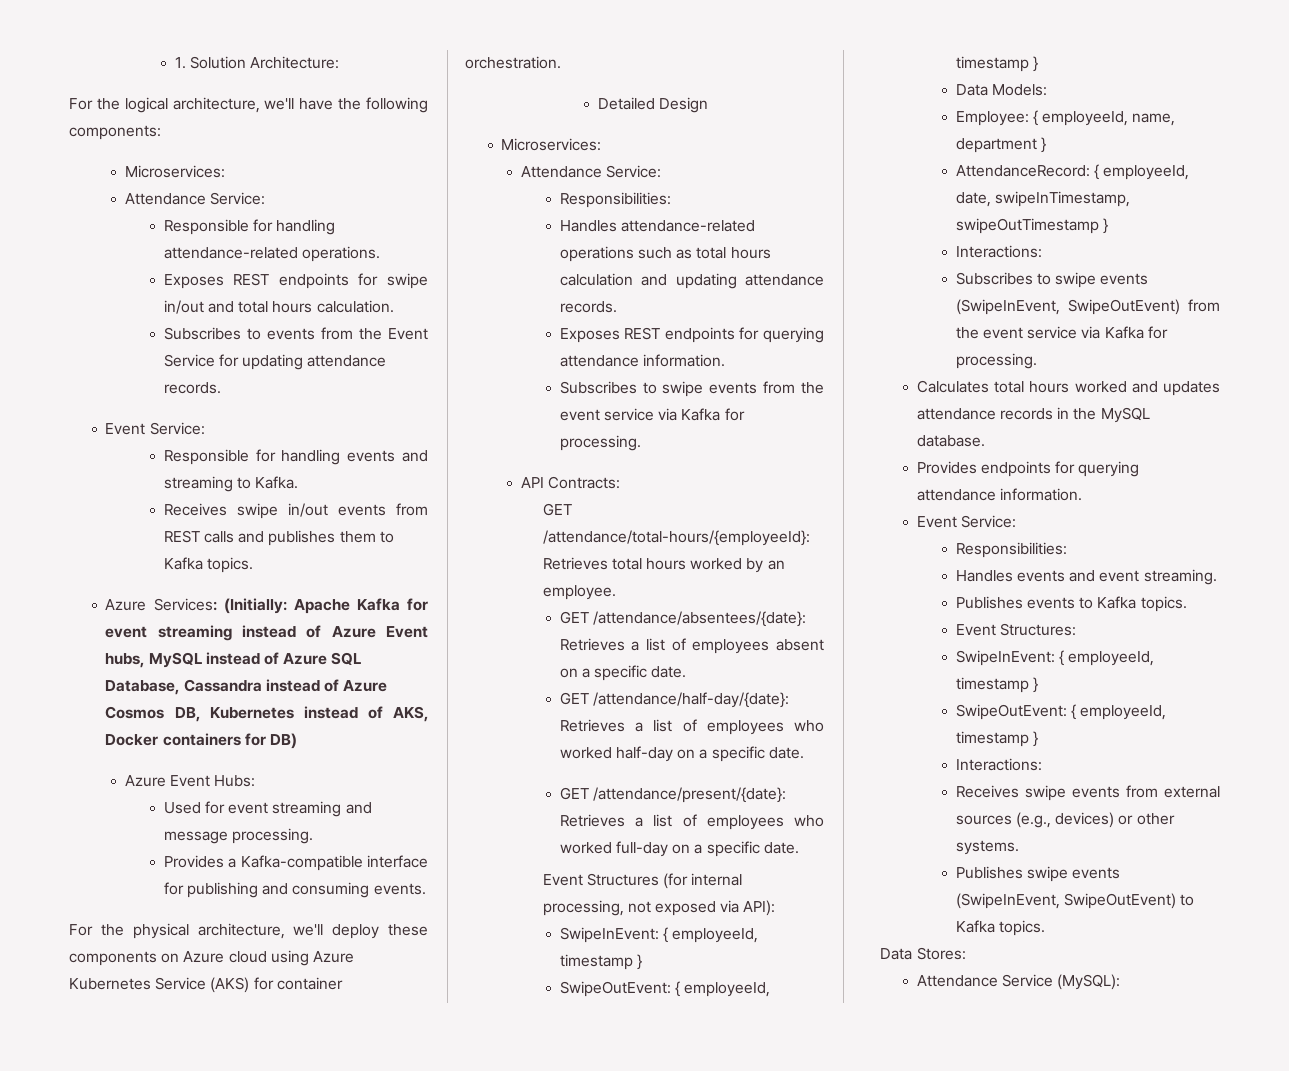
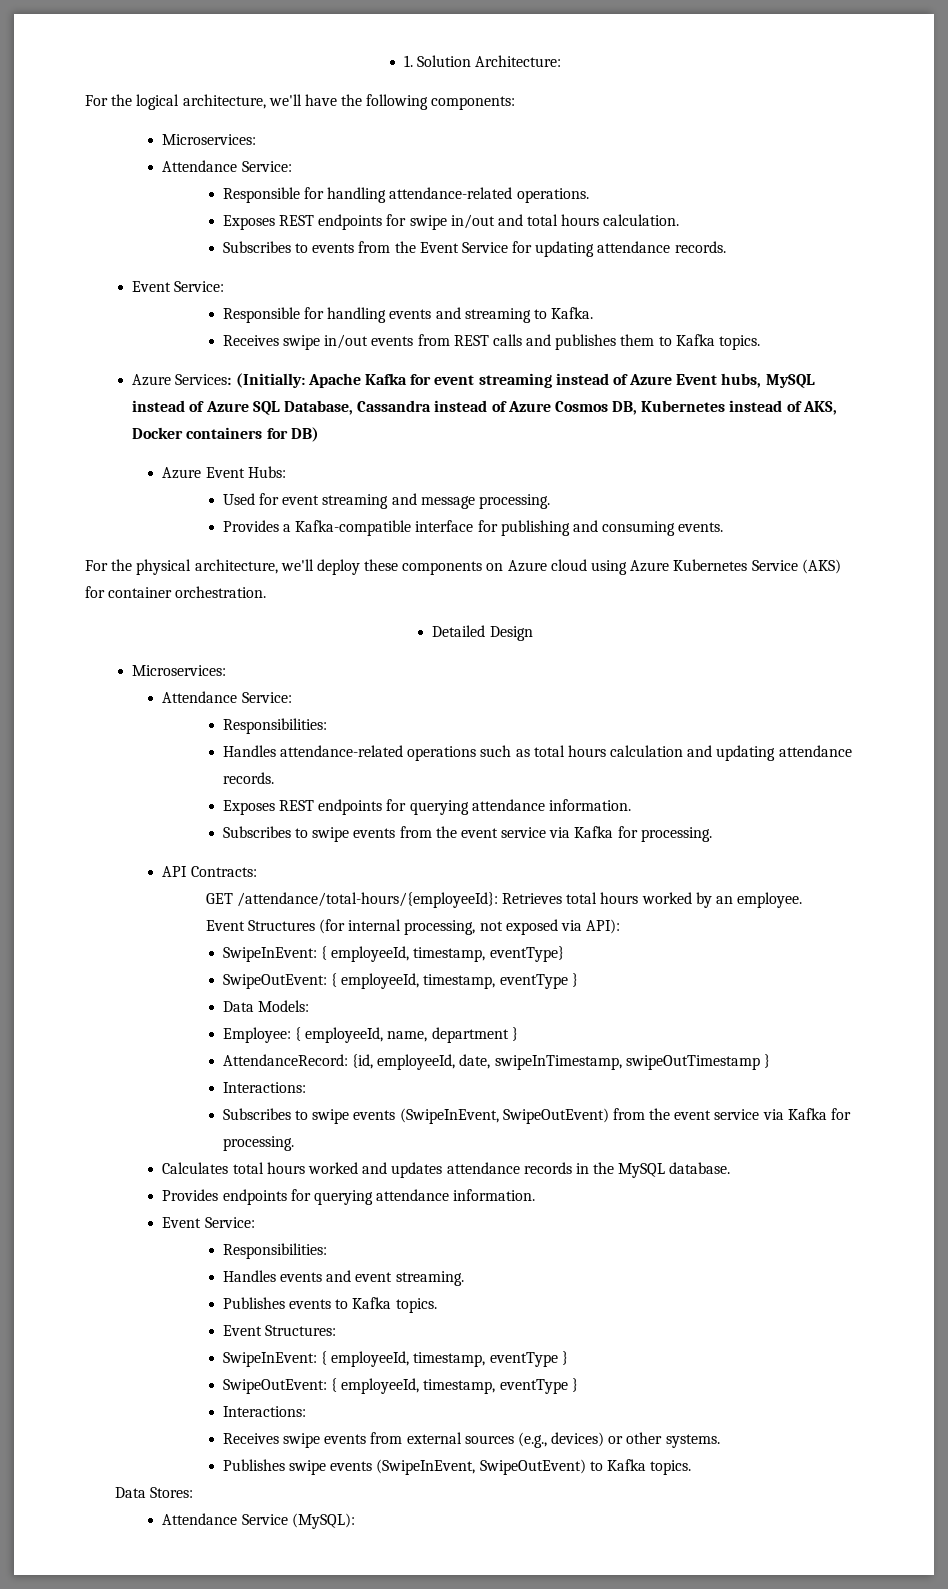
- GET /attendance/absentees/{date}: Retrieves a list of employees absent on a specific date.
- GET /attendance/half-day/{date}: Retrieves a list of employees who worked half-day on a specific date.
- GET /attendance/present/{date}: Retrieves a list of employees who worked full-day on a specific date.
  Event Structures (for internal processing, not exposed via API):
- SwipeInEvent: { employeeId, timestamp }
- SwipeOutEvent: { employeeId, timestamp }
+ SwipeInEvent: { employeeId, timestamp, eventType}
+ SwipeOutEvent: { employeeId, timestamp, eventType }
- AttendanceRecord: { employeeId, date, swipeInTimestamp, swipeOutTimestamp }
+ AttendanceRecord: {id, employeeId, date, swipeInTimestamp, swipeOutTimestamp }
  Event Structures:
- SwipeInEvent: { employeeId, timestamp }
- SwipeOutEvent: { employeeId, timestamp }
+ SwipeInEvent: { employeeId, timestamp, eventType }
+ SwipeOutEvent: { employeeId, timestamp, eventType }

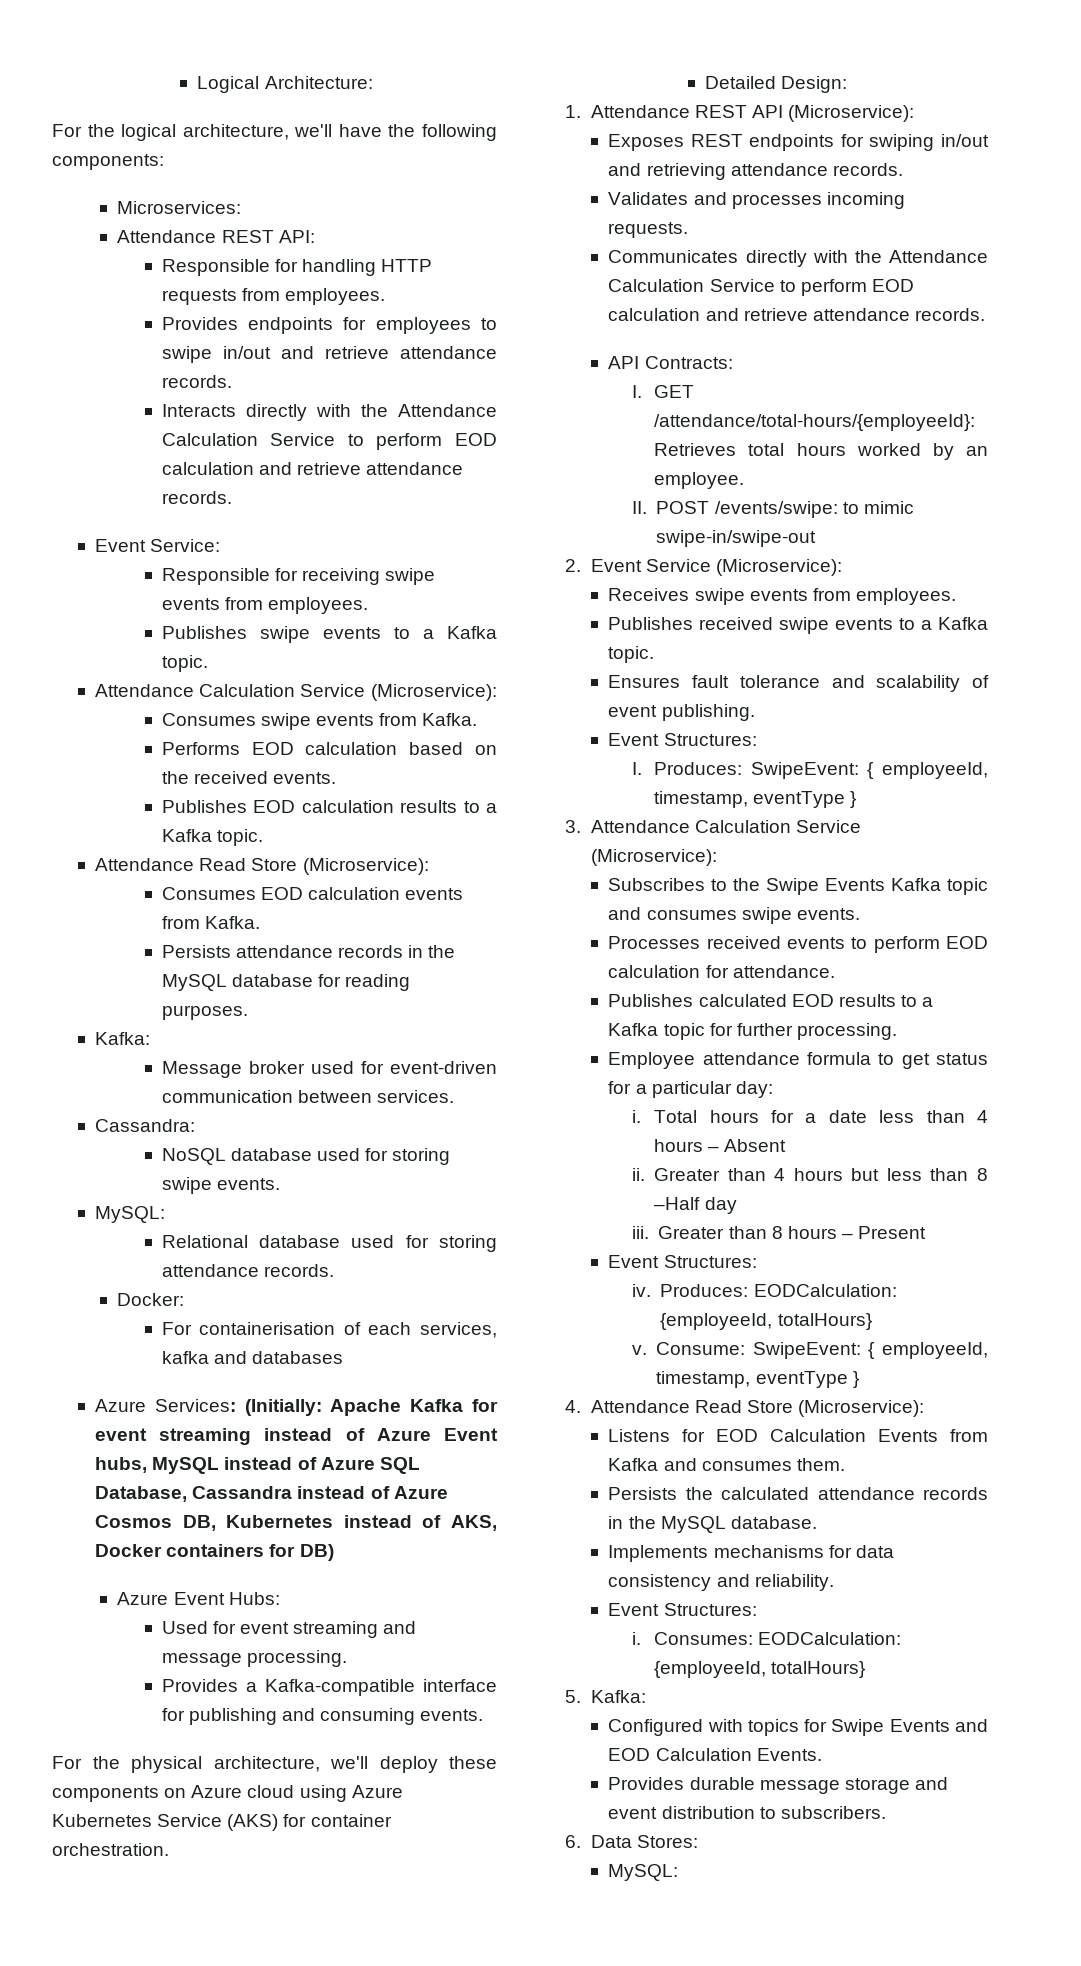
- 1. Solution Architecture:
+ Logical Architecture:
  For the logical architecture, we'll have the following components:
  Microservices:
- Attendance Service:
- Responsible for handling attendance-related operations.
- Exposes REST endpoints for swipe in/out and total hours calculation.
- Subscribes to events from the Event Service for updating attendance records.
+ Attendance REST API:
+ Responsible for handling HTTP requests from employees.
+ Provides endpoints for employees to swipe in/out and retrieve attendance records.
+ Interacts directly with the Attendance Calculation Service to perform EOD calculation and retrieve attendance records.
- Responsible for handling events and streaming to Kafka.
- Receives swipe in/out events from REST calls and publishes them to Kafka topics.
+ Responsible for receiving swipe events from employees.
+ Publishes swipe events to a Kafka topic.
+ Attendance Calculation Service (Microservice):
+ Consumes swipe events from Kafka.
+ Performs EOD calculation based on the received events.
+ Publishes EOD calculation results to a Kafka topic.
+ Attendance Read Store (Microservice):
+ Consumes EOD calculation events from Kafka.
+ Persists attendance records in the MySQL database for reading purposes.
+ Kafka:
+ Message broker used for event-driven communication between services.
+ Cassandra:
+ NoSQL database used for storing swipe events.
+ MySQL:
+ Relational database used for storing attendance records.
+ Docker:
+ For containerisation of each services, kafka and databases
- Detailed Design
- Microservices:
- Attendance Service:
- Responsibilities:
- Handles attendance-related operations such as total hours calculation and updating attendance records.
- Exposes REST endpoints for querying attendance information.
- Subscribes to swipe events from the event service via Kafka for processing.
+ Detailed Design:
+ 1. Attendance REST API (Microservice):
+ Exposes REST endpoints for swiping in/out and retrieving attendance records.
+ Validates and processes incoming requests.
+ Communicates directly with the Attendance Calculation Service to perform EOD calculation and retrieve attendance records.
- GET /attendance/total-hours/{employeeId}: Retrieves total hours worked by an employee.
+ I. GET /attendance/total-hours/{employeeId}: Retrieves total hours worked by an employee.
- Event Structures (for internal processing, not exposed via API):
- SwipeInEvent: { employeeId, timestamp, eventType}
- SwipeOutEvent: { employeeId, timestamp, eventType }
- Data Models:
- Employee: { employeeId, name, department }
- AttendanceRecord: {id, employeeId, date, swipeInTimestamp, swipeOutTimestamp }
- Interactions:
- Subscribes to swipe events (SwipeInEvent, SwipeOutEvent) from the event service via Kafka for processing.
- Calculates total hours worked and updates attendance records in the MySQL database.
+ II. POST /events/swipe: to mimic swipe-in/swipe-out
+ 2. Event Service (Microservice):
+ Receives swipe events from employees.
+ Publishes received swipe events to a Kafka topic.
+ Ensures fault tolerance and scalability of event publishing.
+ Event Structures:
+ I. Produces: SwipeEvent: { employeeId, timestamp, eventType }
+ 3. Attendance Calculation Service (Microservice):
+ Subscribes to the Swipe Events Kafka topic and consumes swipe events.
+ Processes received events to perform EOD calculation for attendance.
+ Publishes calculated EOD results to a Kafka topic for further processing.
+ Employee attendance formula to get status for a particular day:
+ i. Total hours for a date less than 4 hours – Absent
+ ii. Greater than 4 hours but less than 8 –Half day
+ iii. Greater than 8 hours – Present
+ Event Structures:
+ iv. Produces: EODCalculation: {employeeId, totalHours}
+ v. Consume: SwipeEvent: { employeeId, timestamp, eventType }
+ 4. Attendance Read Store (Microservice):
+ Listens for EOD Calculation Events from Kafka and consumes them.
+ Persists the calculated attendance records in the MySQL database.
- Provides endpoints for querying attendance information.
- Event Service:
- Responsibilities:
- Handles events and event streaming.
- Publishes events to Kafka topics.
+ Implements mechanisms for data consistency and reliability.
  Event Structures:
- SwipeInEvent: { employeeId, timestamp, eventType }
- SwipeOutEvent: { employeeId, timestamp, eventType }
- Interactions:
- Receives swipe events from external sources (e.g., devices) or other systems.
- Publishes swipe events (SwipeInEvent, SwipeOutEvent) to Kafka topics.
- Data Stores:
- Attendance Service (MySQL):
+ i. Consumes: EODCalculation: {employeeId, totalHours}
+ 5. Kafka:
+ Configured with topics for Swipe Events and EOD Calculation Events.
+ Provides durable message storage and event distribution to subscribers.
+ 6. Data Stores:
+ MySQL:

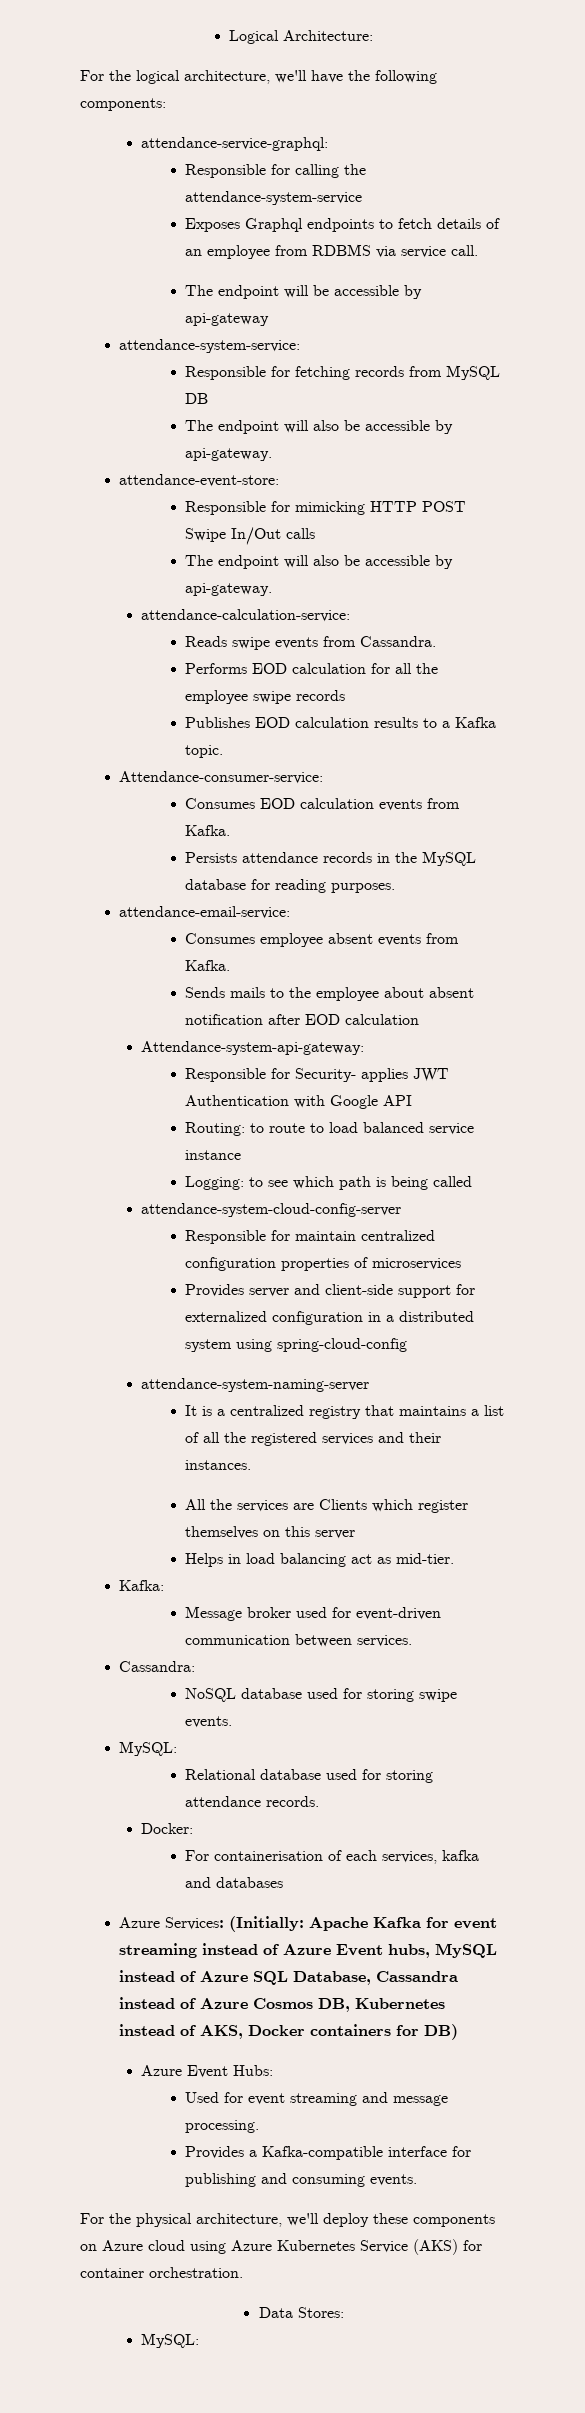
- Microservices:
- Attendance REST API:
- Responsible for handling HTTP requests from employees.
- Provides endpoints for employees to swipe in/out and retrieve attendance records.
- Interacts directly with the Attendance Calculation Service to perform EOD calculation and retrieve attendance records.
- Event Service:
- Responsible for receiving swipe events from employees.
- Publishes swipe events to a Kafka topic.
- Attendance Calculation Service (Microservice):
- Consumes swipe events from Kafka.
- Performs EOD calculation based on the received events.
+ attendance-service-graphql:
+ Responsible for calling the attendance-system-service
+ Exposes Graphql endpoints to fetch details of an employee from RDBMS via service call.
+ The endpoint will be accessible by api-gateway
+ attendance-system-service:
+ Responsible for fetching records from MySQL DB
+ The endpoint will also be accessible by api-gateway.
+ attendance-event-store:
+ Responsible for mimicking HTTP POST Swipe In/Out calls
+ The endpoint will also be accessible by api-gateway.
+ attendance-calculation-service:
+ Reads swipe events from Cassandra.
+ Performs EOD calculation for all the employee swipe records
  Publishes EOD calculation results to a Kafka topic.
- Attendance Read Store (Microservice):
+ Attendance-consumer-service:
+ attendance-email-service:
+ Consumes employee absent events from Kafka.
+ Sends mails to the employee about absent notification after EOD calculation
+ Attendance-system-api-gateway:
+ Responsible for Security- applies JWT Authentication with Google API
+ Routing: to route to load balanced service instance
+ Logging: to see which path is being called
+ attendance-system-cloud-config-server
+ Responsible for maintain centralized configuration properties of microservices
+ Provides server and client-side support for externalized configuration in a distributed system using spring-cloud-config
+ attendance-system-naming-server
+ It is a centralized registry that maintains a list of all the registered services and their instances.
+ All the services are Clients which register themselves on this server
+ Helps in load balancing act as mid-tier.
- Detailed Design:
- 1. Attendance REST API (Microservice):
- Exposes REST endpoints for swiping in/out and retrieving attendance records.
- Validates and processes incoming requests.
- Communicates directly with the Attendance Calculation Service to perform EOD calculation and retrieve attendance records.
- API Contracts:
- I. GET /attendance/total-hours/{employeeId}: Retrieves total hours worked by an employee.
- II. POST /events/swipe: to mimic swipe-in/swipe-out
- 2. Event Service (Microservice):
- Receives swipe events from employees.
- Publishes received swipe events to a Kafka topic.
- Ensures fault tolerance and scalability of event publishing.
- Event Structures:
- I. Produces: SwipeEvent: { employeeId, timestamp, eventType }
- 3. Attendance Calculation Service (Microservice):
- Subscribes to the Swipe Events Kafka topic and consumes swipe events.
- Processes received events to perform EOD calculation for attendance.
- Publishes calculated EOD results to a Kafka topic for further processing.
- Employee attendance formula to get status for a particular day:
- i. Total hours for a date less than 4 hours – Absent
- ii. Greater than 4 hours but less than 8 –Half day
- iii. Greater than 8 hours – Present
- Event Structures:
- iv. Produces: EODCalculation: {employeeId, totalHours}
- v. Consume: SwipeEvent: { employeeId, timestamp, eventType }
- 4. Attendance Read Store (Microservice):
- Listens for EOD Calculation Events from Kafka and consumes them.
- Persists the calculated attendance records in the MySQL database.
- Implements mechanisms for data consistency and reliability.
- Event Structures:
- i. Consumes: EODCalculation: {employeeId, totalHours}
- 5. Kafka:
- Configured with topics for Swipe Events and EOD Calculation Events.
- Provides durable message storage and event distribution to subscribers.
- 6. Data Stores:
+ Data Stores:

